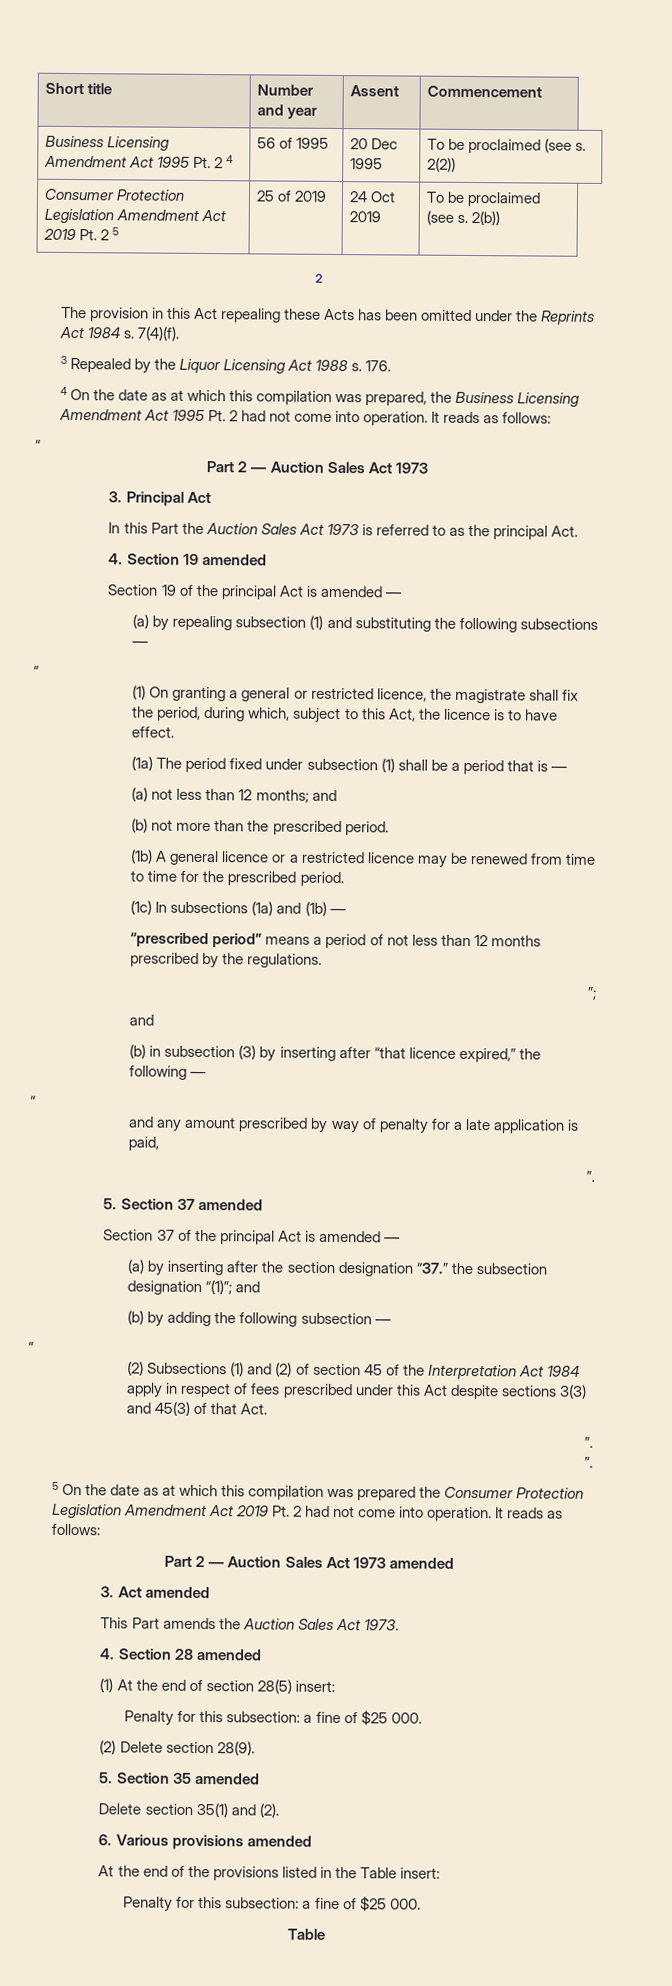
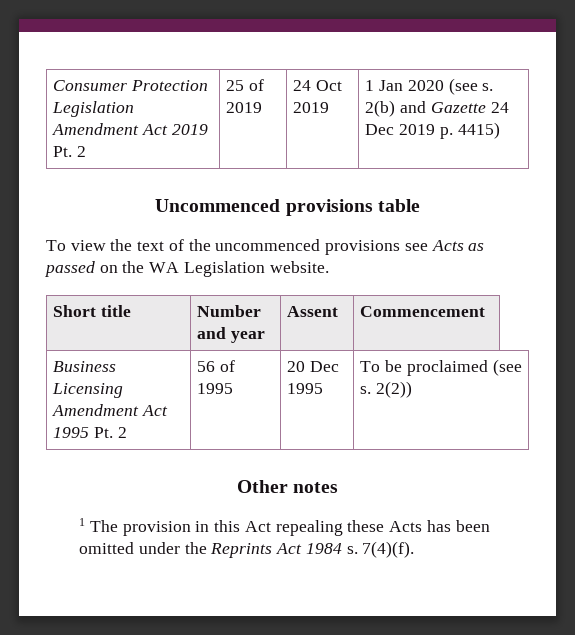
+ Consumer Protection Legislation Amendment Act 2019 Pt. 2 | 25 of 2019 | 24 Oct 2019 | 1 Jan 2020 (see s. 2(b) and Gazette 24 Dec 2019 p. 4415)
+ Uncommenced provisions table
+ To view the text of the uncommenced provisions see Acts as passed on the WA Legislation website.
- Business Licensing Amendment Act 1995 Pt. 2 4 | 56 of 1995 | 20 Dec 1995 | To be proclaimed (see s. 2(2))
+ Business Licensing Amendment Act 1995 Pt. 2 | 56 of 1995 | 20 Dec 1995 | To be proclaimed (see s. 2(2))
- Consumer Protection Legislation Amendment Act 2019 Pt. 2 5 | 25 of 2019 | 24 Oct 2019 | To be proclaimed (see s. 2(b))
- 2
- The provision in this Act repealing these Acts has been omitted under the Reprints Act 1984 s.
+ Other notes
+ 1 The provision in this Act repealing these Acts has been omitted under the Reprints Act 1984 s.
- 3 Repealed by the Liquor Licensing Act 1988 s. 176.
- 4 On the date as at which this compilation was prepared, the Business Licensing Amendment Act 1995 Pt. 2 had not come into operation. It reads as follows:
- “
- Part 2 — Auction Sales Act 1973
- 3. Principal Act
- In this Part the Auction Sales Act 1973 is referred to as the principal Act.
- 4. Section 19 amended
- Section 19 of the principal Act is amended —
- (a) by repealing subsection (1) and substituting the following subsections —
- “
- (1) On granting a general or restricted licence, the magistrate shall fix the period, during which, subject to this Act, the licence is to have effect.
- (1a) The period fixed under subsection (1) shall be a period that is —
- (a) not less than 12 months; and
- (b) not more than the prescribed period.
- (1b) A general licence or a restricted licence may be renewed from time to time for the prescribed period.
- (1c) In subsections (1a) and (1b) —
- “prescribed period” means a period of not less than 12 months prescribed by the regulations.
- ”;
- and
- (b) in subsection (3) by inserting after “that licence expired,” the following —
- “
- and any amount prescribed by way of penalty for a late application is paid,
- ”.
- 5. Section 37 amended
- Section 37 of the principal Act is amended —
- (a) by inserting after the section designation “37.” the subsection designation “(1)”; and
- (b) by adding the following subsection —
- “
- (2) Subsections (1) and (2) of section 45 of the Interpretation Act 1984 apply in respect of fees prescribed under this Act despite sections 3(3) and 45(3) of that Act.
- ”.
- ”.
- 5 On the date as at which this compilation was prepared the Consumer Protection Legislation Amendment Act 2019 Pt. 2 had not come into operation. It reads as follows:
- Part 2 — Auction Sales Act 1973 amended
- 3. Act amended
- This Part amends the Auction Sales Act 1973.
- 4. Section 28 amended
- (1) At the end of section 28(5) insert:
- Penalty for this subsection: a fine of $25 000.
- (2) Delete section 28(9).
- 5. Section 35 amended
- Delete section 35(1) and (2).
- 6. Various provisions amended
- At the end of the provisions listed in the Table insert:
- Penalty for this subsection: a fine of $25 000.
- Table

